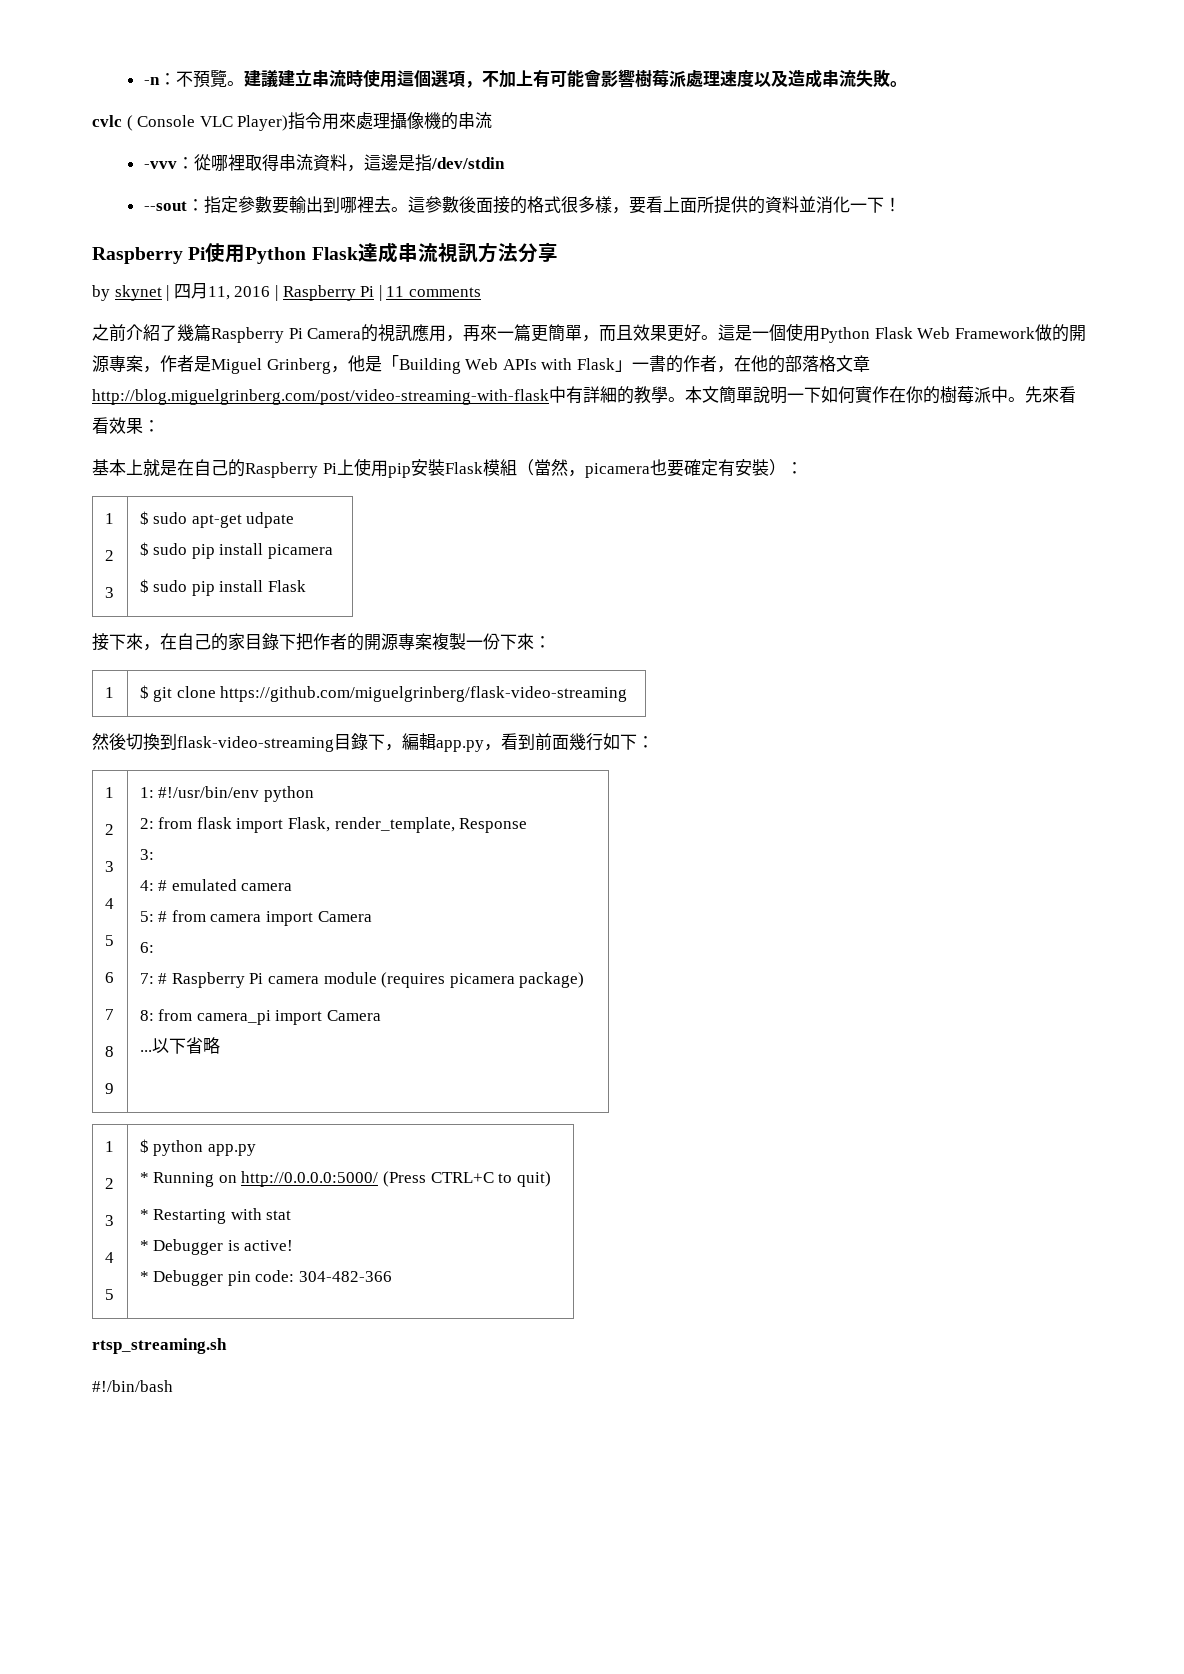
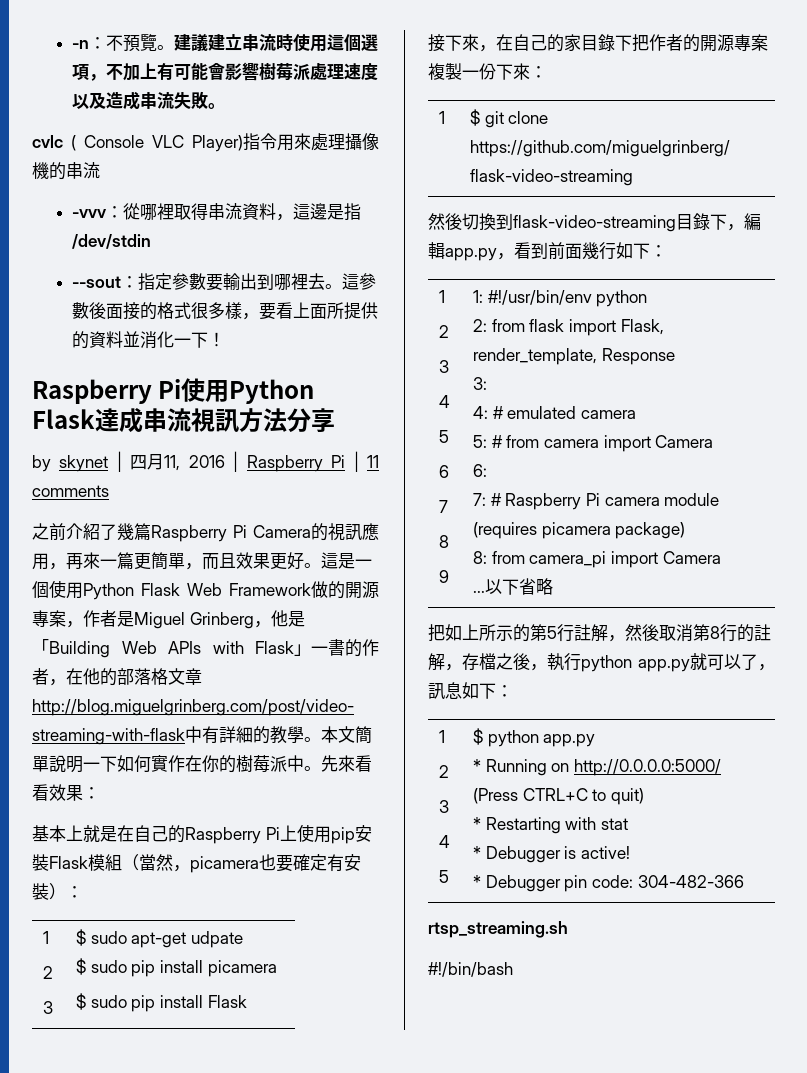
+ 把如上所示的第5行註解，然後取消第8行的註解，存檔之後，執行python app.py就可以了，訊息如下：

